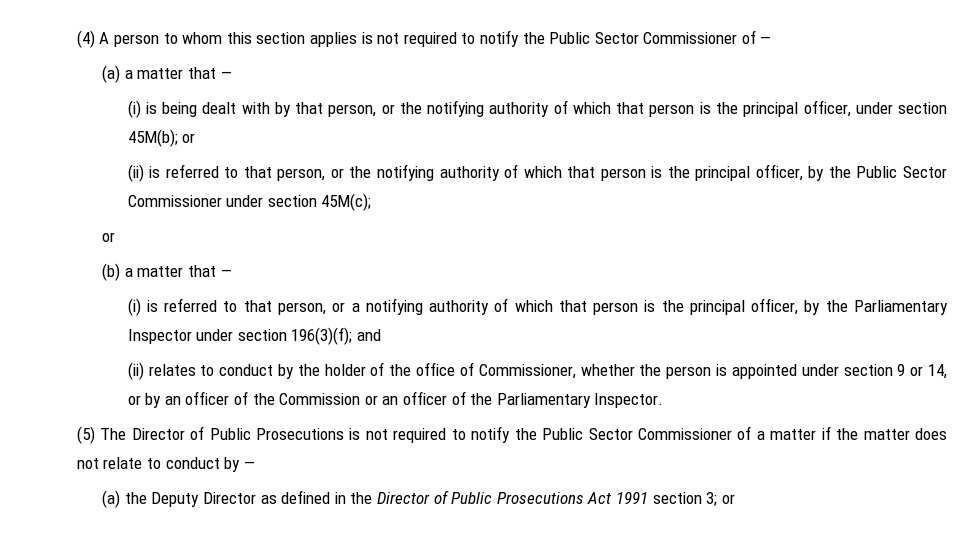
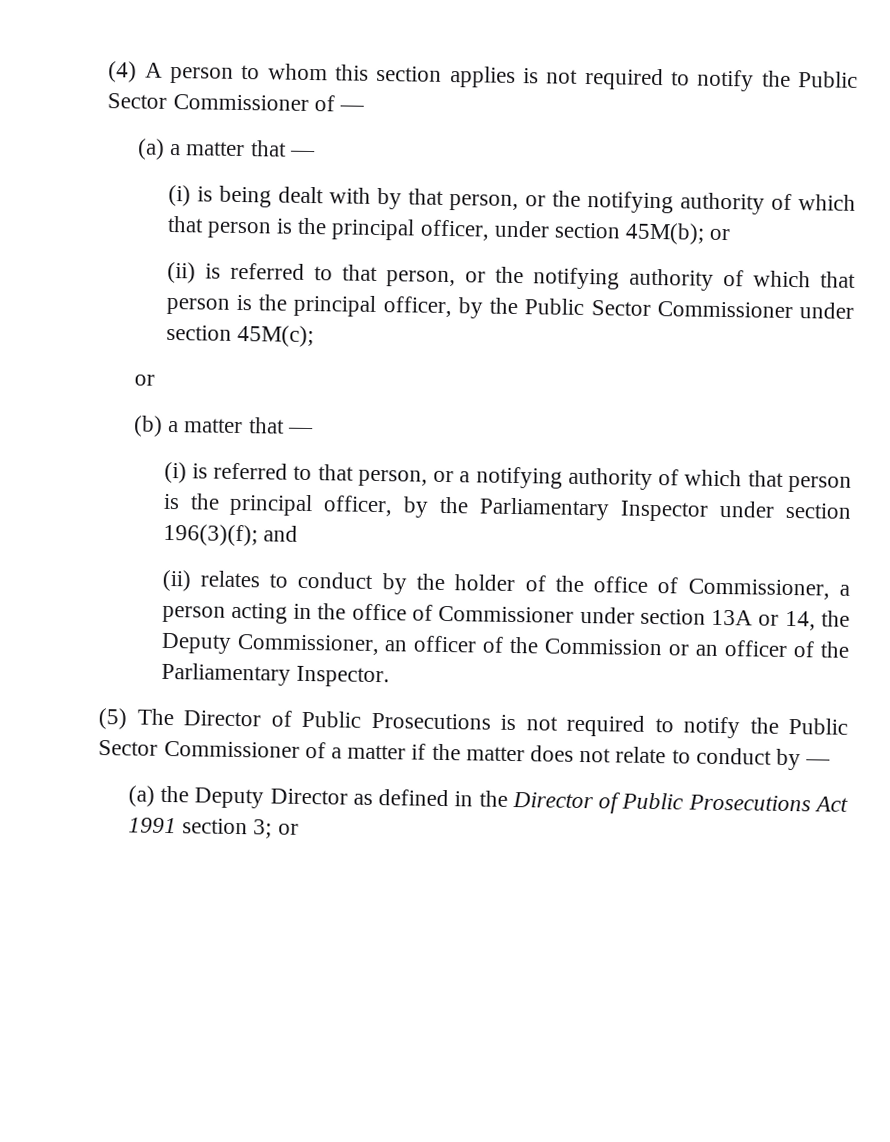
- (ii) relates to conduct by the holder of the office of Commissioner, whether the person is appointed under section 9 or 14, or by an officer of the Commission or an officer of the Parliamentary Inspector.
+ (ii) relates to conduct by the holder of the office of Commissioner, a person acting in the office of Commissioner under section 13A or 14, the Deputy Commissioner, an officer of the Commission or an officer of the Parliamentary Inspector.

